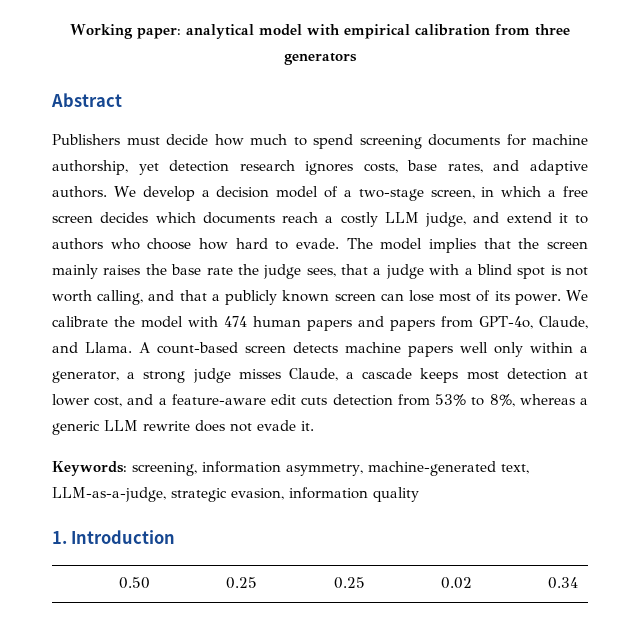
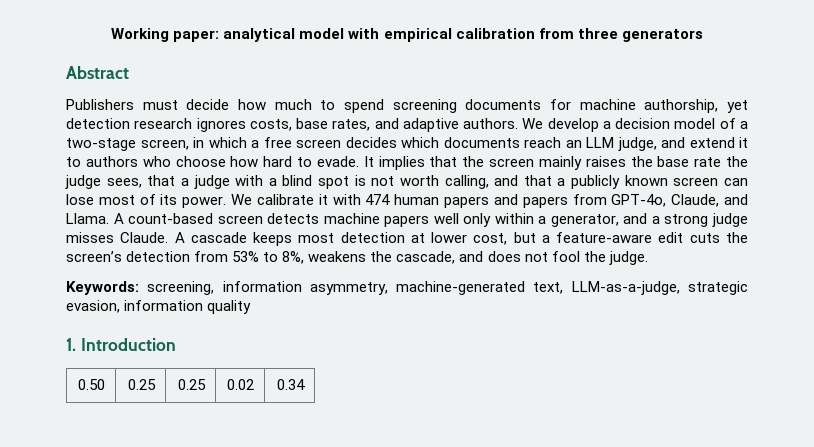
- We develop a decision model of a two-stage screen, in which a free screen decides which documents reach a costly LLM judge, and extend it to authors who choose how hard to evade.
+ We develop a decision model of a two-stage screen, in which a free screen decides which documents reach an LLM judge, and extend it to authors who choose how hard to evade.
- The model implies that the screen mainly raises the base rate the judge sees, that a judge with a blind spot is not worth calling, and that a publicly known screen can lose most of its power.
+ It implies that the screen mainly raises the base rate the judge sees, that a judge with a blind spot is not worth calling, and that a publicly known screen can lose most of its power.
- We calibrate the model with 474 human papers and papers from GPT-4o, Claude, and Llama.
+ We calibrate it with 474 human papers and papers from GPT-4o, Claude, and Llama.
- A count-based screen detects machine papers well only within a generator, a strong judge misses Claude, a cascade keeps most detection at lower cost, and a feature-aware edit cuts detection from 53% to 8%, whereas a generic LLM rewrite does not evade it.
+ A count-based screen detects machine papers well only within a generator, and a strong judge misses Claude. A cascade keeps most detection at lower cost, but a feature-aware edit cuts the screen’s detection from 53% to 8%, weakens the cascade, and does not fool the judge.

